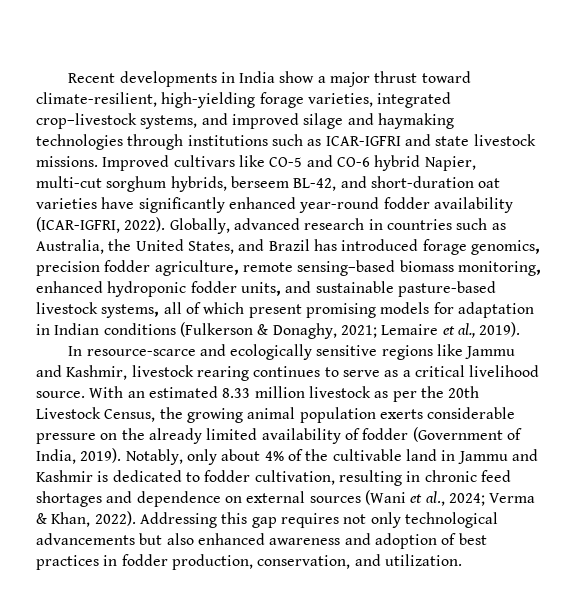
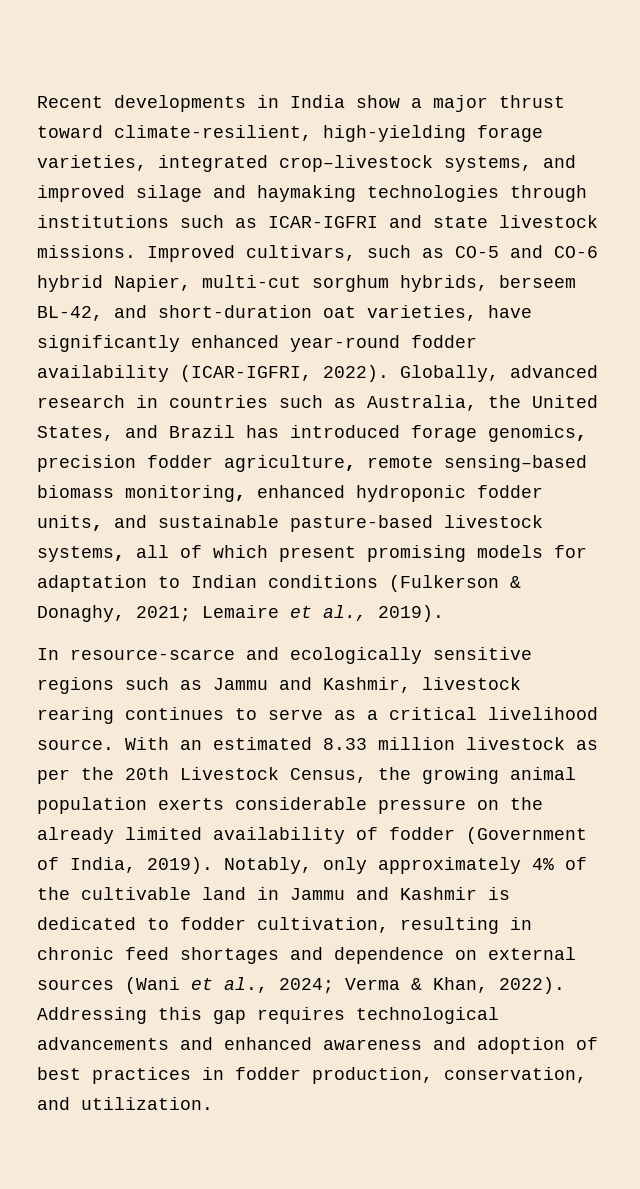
- Improved cultivars like CO-5 and CO-6 hybrid Napier, multi-cut sorghum hybrids, berseem BL-42, and short-duration oat varieties have significantly enhanced year-round fodder availability (ICAR-IGFRI, 2022).
+ Improved cultivars, such as CO-5 and CO-6 hybrid Napier, multi-cut sorghum hybrids, berseem BL-42, and short-duration oat varieties, have significantly enhanced year-round fodder availability (ICAR-IGFRI, 2022).
- Globally, advanced research in countries such as Australia, the United States, and Brazil has introduced forage genomics, precision fodder agriculture, remote sensing–based biomass monitoring, enhanced hydroponic fodder units, and sustainable pasture-based livestock systems, all of which present promising models for adaptation in Indian conditions (Fulkerson & Donaghy, 2021; Lemaire et al., 2019).
+ Globally, advanced research in countries such as Australia, the United States, and Brazil has introduced forage genomics, precision fodder agriculture, remote sensing–based biomass monitoring, enhanced hydroponic fodder units, and sustainable pasture-based livestock systems, all of which present promising models for adaptation to Indian conditions (Fulkerson & Donaghy, 2021; Lemaire et al., 2019).
- In resource-scarce and ecologically sensitive regions like Jammu and Kashmir, livestock rearing continues to serve as a critical livelihood source.
+ In resource-scarce and ecologically sensitive regions such as Jammu and Kashmir, livestock rearing continues to serve as a critical livelihood source.
- Notably, only about 4% of the cultivable land in Jammu and Kashmir is dedicated to fodder cultivation, resulting in chronic feed shortages and dependence on external sources (Wani et al., 2024; Verma & Khan, 2022).
+ Notably, only approximately 4% of the cultivable land in Jammu and Kashmir is dedicated to fodder cultivation, resulting in chronic feed shortages and dependence on external sources (Wani et al., 2024; Verma & Khan, 2022).
- Addressing this gap requires not only technological advancements but also enhanced awareness and adoption of best practices in fodder production, conservation, and utilization.
+ Addressing this gap requires technological advancements and enhanced awareness and adoption of best practices in fodder production, conservation, and utilization.

